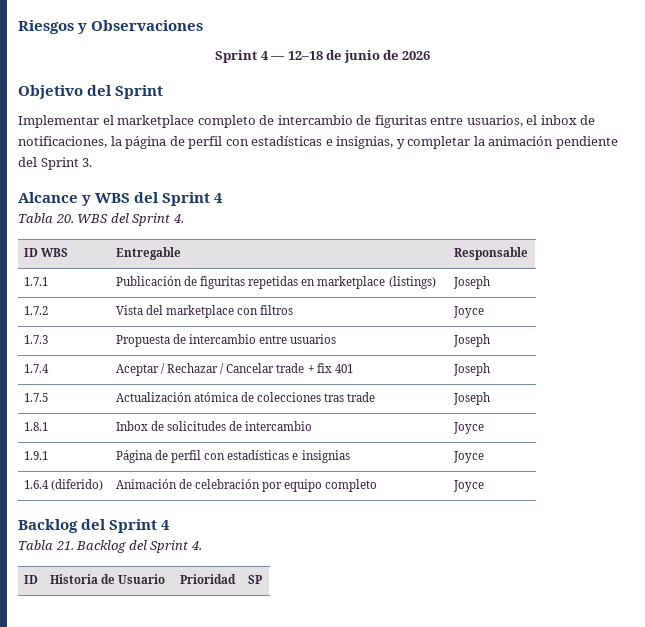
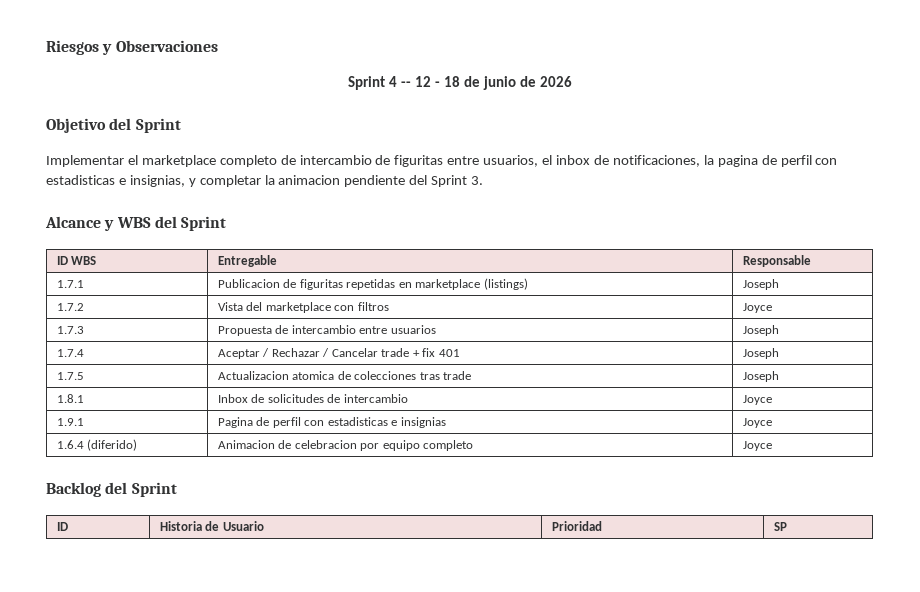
- Sprint 4 — 12–18 de junio de 2026
+ Sprint 4 -- 12 - 18 de junio de 2026
- Implementar el marketplace completo de intercambio de figuritas entre usuarios, el inbox de notificaciones, la página de perfil con estadísticas e insignias, y completar la animación pendiente del Sprint 3.
+ Implementar el marketplace completo de intercambio de figuritas entre usuarios, el inbox de notificaciones, la pagina de perfil con estadisticas e insignias, y completar la animacion pendiente del Sprint 3.
- Alcance y WBS del Sprint 4
- Tabla 20. WBS del Sprint 4.
+ Alcance y WBS del Sprint
- 1.7.1 | Publicación de figuritas repetidas en marketplace (listings) | Joseph
+ 1.7.1 | Publicacion de figuritas repetidas en marketplace (listings) | Joseph
- 1.7.5 | Actualización atómica de colecciones tras trade | Joseph
+ 1.7.5 | Actualizacion atomica de colecciones tras trade | Joseph
- 1.9.1 | Página de perfil con estadísticas e insignias | Joyce
+ 1.9.1 | Pagina de perfil con estadisticas e insignias | Joyce
- 1.6.4 (diferido) | Animación de celebración por equipo completo | Joyce
+ 1.6.4 (diferido) | Animacion de celebracion por equipo completo | Joyce
- Backlog del Sprint 4
- Tabla 21. Backlog del Sprint 4.
+ Backlog del Sprint

